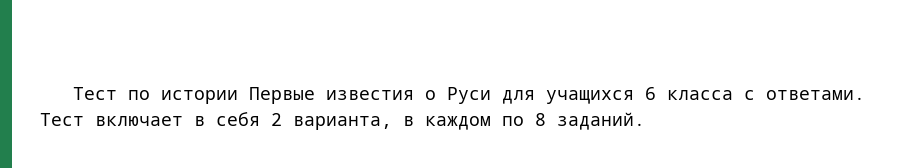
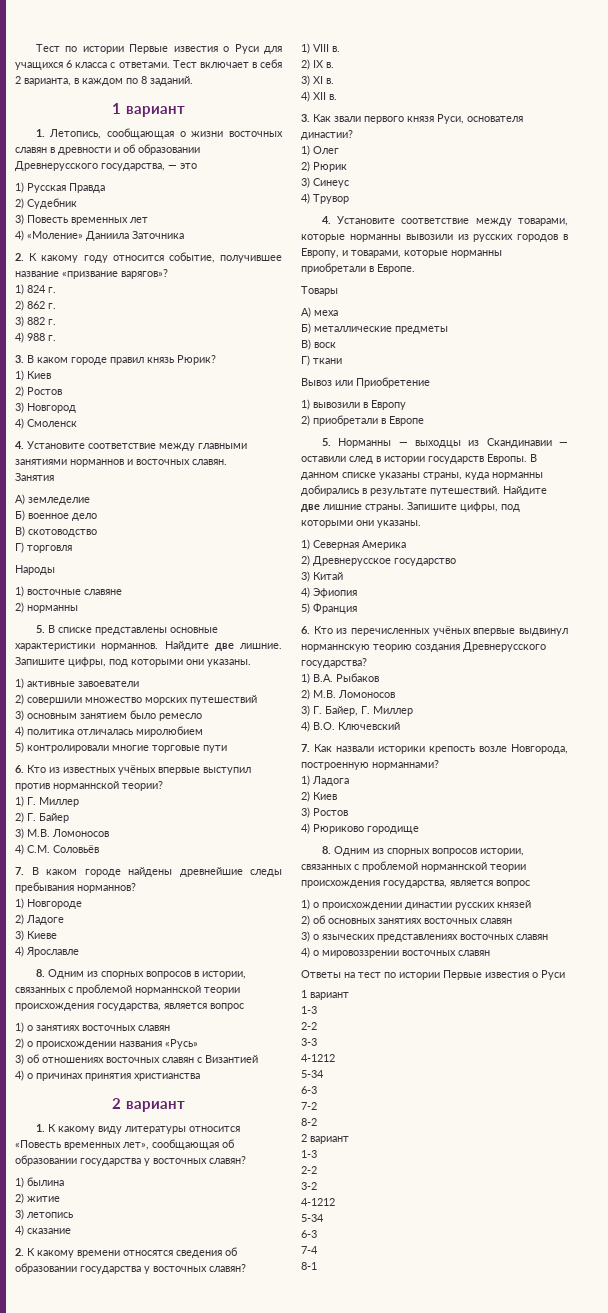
  Тест включает в себя 2 варианта, в каждом по 8 заданий.
+ 1 вариант
+ 1. Летопись, сообщающая о жизни восточных славян в древности и об образовании Древнерусского государства, — это
+ 1) Русская Правда
+ 2) Судебник
+ 3) Повесть временных лет
+ 4) «Моление» Даниила Заточника
+ 2. К какому году относится событие, получившее название «призвание варягов»?
+ 1) 824 г.
+ 2) 862 г.
+ 3) 882 г.
+ 4) 988 г.
+ 3. В каком городе правил князь Рюрик?
+ 1) Киев
+ 2) Ростов
+ 3) Новгород
+ 4) Смоленск
+ 4. Установите соответствие между главными занятиями норманнов и восточных славян.
+ Занятия
+ А) земледелие
+ Б) военное дело
+ В) скотоводство
+ Г) торговля
+ Народы
+ 1) восточные славяне
+ 2) норманны
+ 5. В списке представлены основные характеристики норманнов. Найдите две лишние. Запишите цифры, под которыми они указаны.
+ 1) активные завоеватели
+ 2) совершили множество морских путешествий
+ 3) основным занятием было ремесло
+ 4) политика отличалась миролюбием
+ 5) контролировали многие торговые пути
+ 6. Кто из известных учёных впервые выступил против норманнской теории?
+ 1) Г. Миллер
+ 2) Г. Байер
+ 3) М.В. Ломоносов
+ 4) С.М. Соловьёв
+ 7. В каком городе найдены древнейшие следы пребывания норманнов?
+ 1) Новгороде
+ 2) Ладоге
+ 3) Киеве
+ 4) Ярославле
+ 8. Одним из спорных вопросов в истории, связанных с проблемой норманнской теории происхождения государства, является вопрос
+ 1) о занятиях восточных славян
+ 2) о происхождении названия «Русь»
+ 3) об отношениях восточных славян с Византией
+ 4) о причинах принятия христианства
+ 2 вариант
+ 1. К какому виду литературы относится «Повесть временных лет», сообщающая об образовании государства у восточных славян?
+ 1) былина
+ 2) житие
+ 3) летопись
+ 4) сказание
+ 2. К какому времени относятся сведения об образовании государства у восточных славян?
+ 1) VIII в.
+ 2) IX в.
+ 3) XI в.
+ 4) XII в.
+ 3. Как звали первого князя Руси, основателя династии?
+ 1) Олег
+ 2) Рюрик
+ 3) Синеус
+ 4) Трувор
+ 4. Установите соответствие между товарами, которые норманны вывозили из русских городов в Европу, и товарами, которые норманны приобретали в Европе.
+ Товары
+ А) меха
+ Б) металлические предметы
+ В) воск
+ Г) ткани
+ Вывоз или Приобретение
+ 1) вывозили в Европу
+ 2) приобретали в Европе
+ 5. Норманны — выходцы из Скандинавии — оставили след в истории государств Европы. В данном списке указаны страны, куда норманны добирались в результате путешествий. Найдите две лишние страны. Запишите цифры, под которыми они указаны.
+ 1) Северная Америка
+ 2) Древнерусское государство
+ 3) Китай
+ 4) Эфиопия
+ 5) Франция
+ 6. Кто из перечисленных учёных впервые выдвинул норманнскую теорию создания Древнерусского государства?
+ 1) В.А. Рыбаков
+ 2) М.В. Ломоносов
+ 3) Г. Байер, Г. Миллер
+ 4) В.О. Ключевский
+ 7. Как назвали историки крепость возле Новгорода, построенную норманнами?
+ 1) Ладога
+ 2) Киев
+ 3) Ростов
+ 4) Рюриково городище
+ 8. Одним из спорных вопросов истории, связанных с проблемой норманнской теории происхождения государства, является вопрос
+ 1) о происхождении династии русских князей
+ 2) об основных занятиях восточных славян
+ 3) о языческих представлениях восточных славян
+ 4) о мировоззрении восточных славян
+ Ответы на тест по истории Первые известия о Руси
+ 1 вариант
+ 1-3
+ 2-2
+ 3-3
+ 4-1212
+ 5-34
+ 6-3
+ 7-2
+ 8-2
+ 2 вариант
+ 1-3
+ 2-2
+ 3-2
+ 4-1212
+ 5-34
+ 6-3
+ 7-4
+ 8-1

